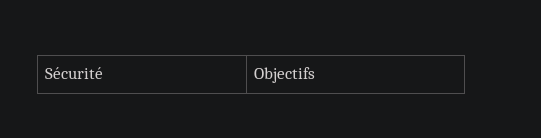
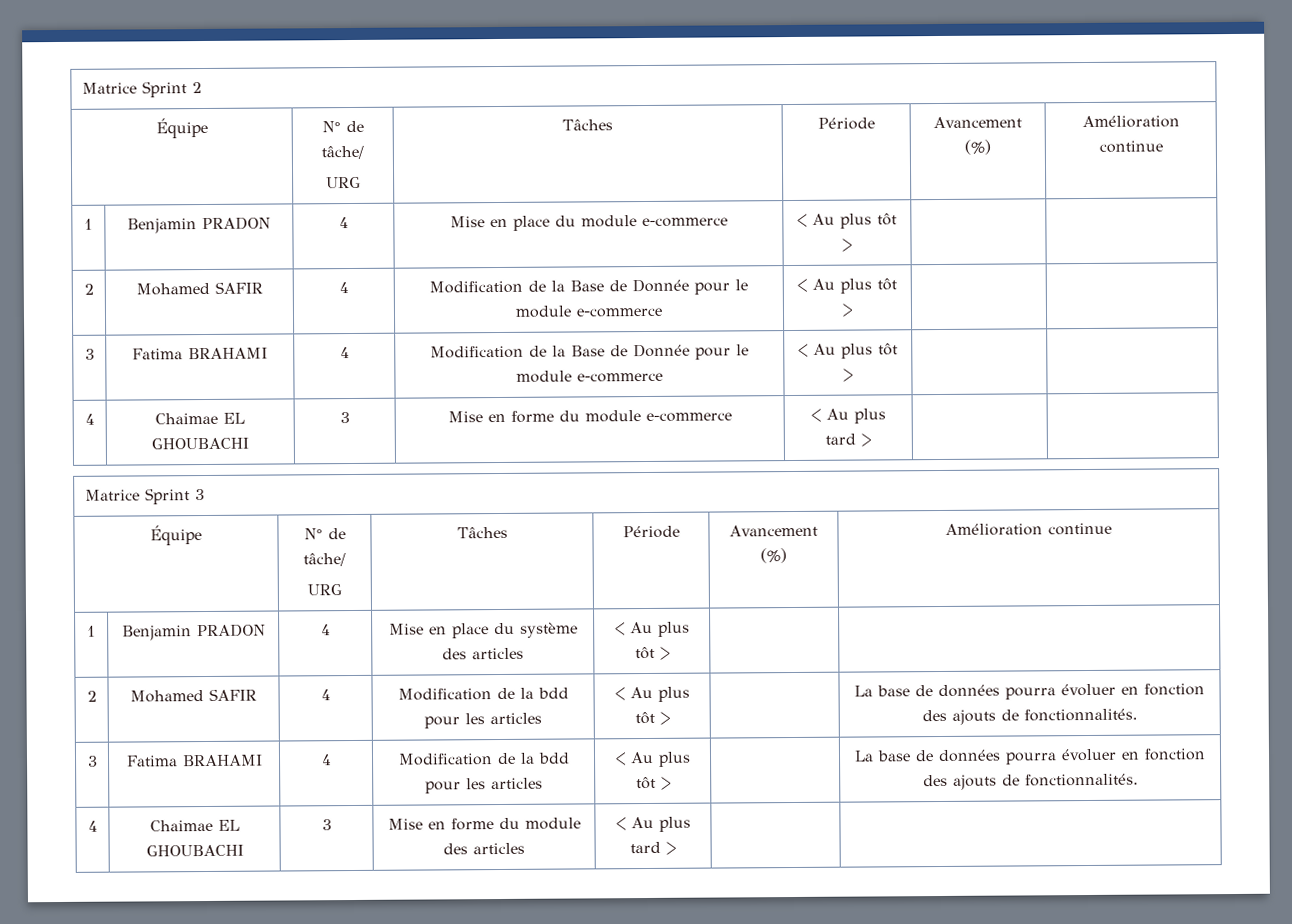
- Sécurité | Objectifs
+ Matrice Sprint 2
+ Équipe | N° de tâche/
+ URG | Tâches | Période | Avancement (%) | Amélioration continue
+ 1 | Benjamin PRADON | 4 | Mise en place du module e-commerce | < Au plus tôt > | |
+ 2 | Mohamed SAFIR | 4 | Modification de la Base de Donnée pour le module e-commerce | < Au plus tôt > | |
+ 3 | Fatima BRAHAMI | 4 | Modification de la Base de Donnée pour le module e-commerce | < Au plus tôt > | |
+ 4 | Chaimae EL GHOUBACHI | 3 | Mise en forme du module e-commerce | < Au plus tard > | |
+ Matrice Sprint 3
+ Équipe | N° de tâche/
+ URG | Tâches | Période | Avancement (%) | Amélioration continue
+ 1 | Benjamin PRADON | 4 | Mise en place du système des articles | < Au plus tôt > | |
+ 2 | Mohamed SAFIR | 4 | Modification de la bdd pour les articles | < Au plus tôt > | | La base de données pourra évoluer en fonction des ajouts de fonctionnalités.
+ 3 | Fatima BRAHAMI | 4 | Modification de la bdd pour les articles | < Au plus tôt > | | La base de données pourra évoluer en fonction des ajouts de fonctionnalités.
+ 4 | Chaimae EL GHOUBACHI | 3 | Mise en forme du module des articles | < Au plus tard > | |

